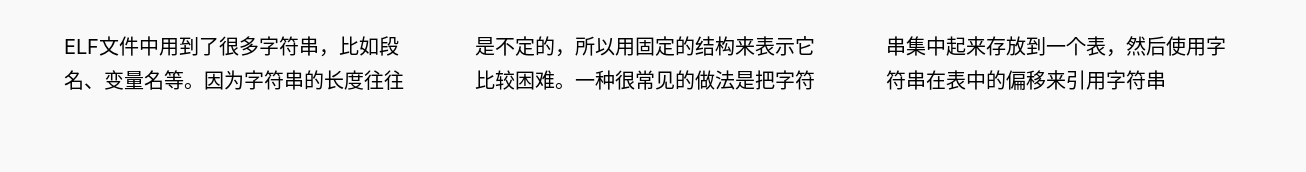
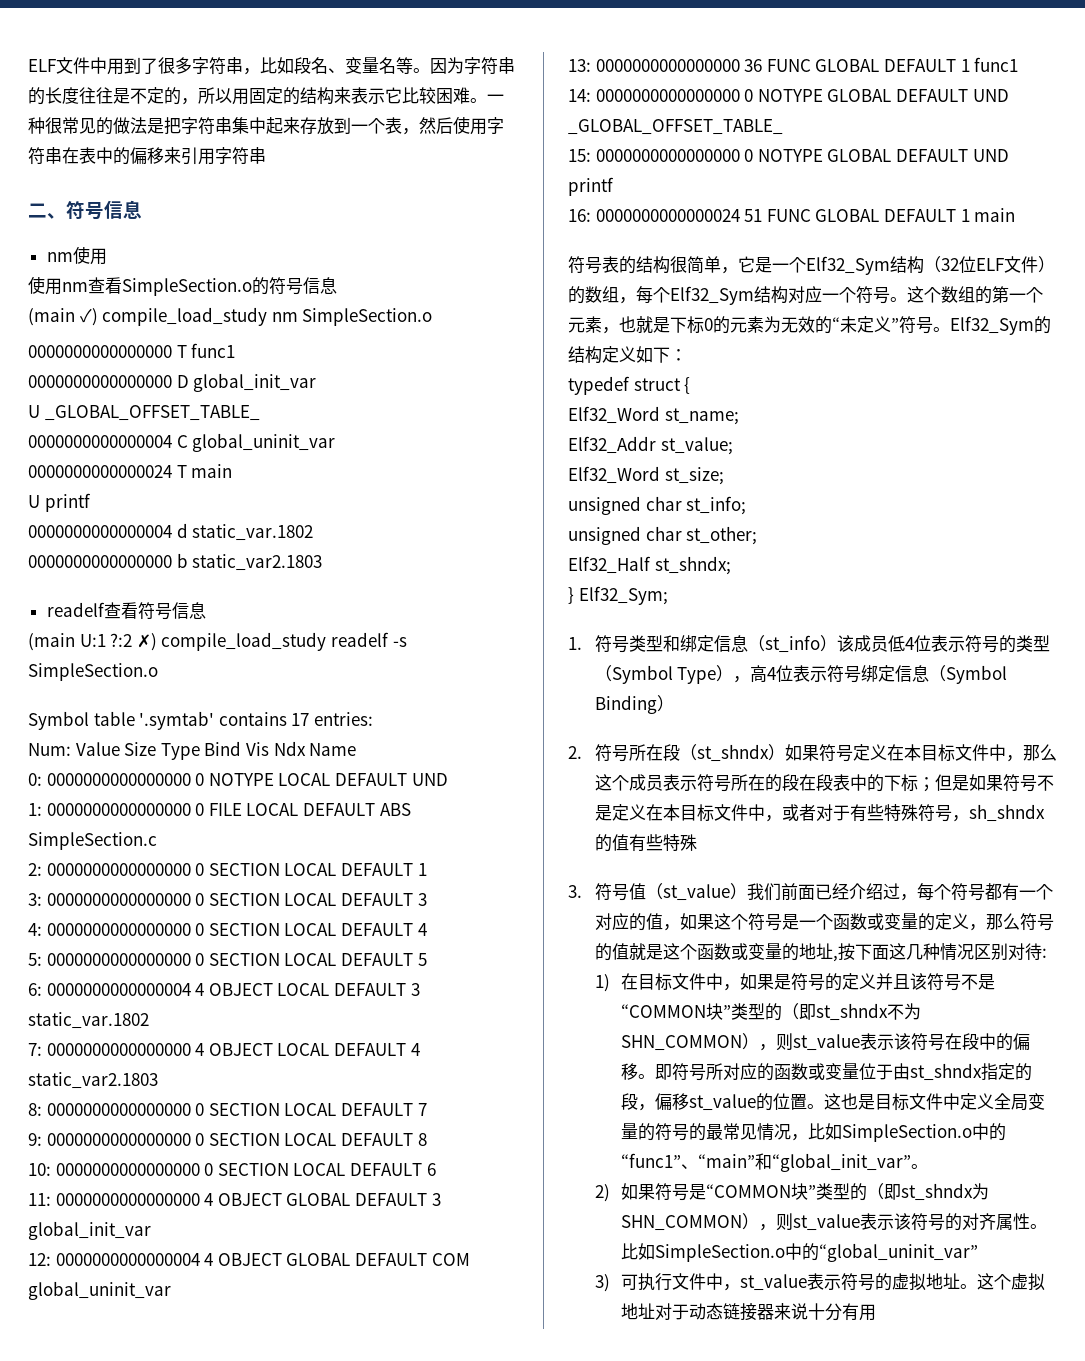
+ 二、符号信息
+ nm使用
+ 使用nm查看SimpleSection.o的符号信息
+ (main ✓) compile_load_study nm SimpleSection.o
+ 0000000000000000 T func1
+ 0000000000000000 D global_init_var
+ U _GLOBAL_OFFSET_TABLE_
+ 0000000000000004 C global_uninit_var
+ 0000000000000024 T main
+ U printf
+ 0000000000000004 d static_var.1802
+ 0000000000000000 b static_var2.1803
+ readelf查看符号信息
+ (main U:1 ?:2 ✗) compile_load_study readelf -s SimpleSection.o
+ Symbol table '.symtab' contains 17 entries:
+ Num: Value Size Type Bind Vis Ndx Name
+ 0: 0000000000000000 0 NOTYPE LOCAL DEFAULT UND
+ 1: 0000000000000000 0 FILE LOCAL DEFAULT ABS SimpleSection.c
+ 2: 0000000000000000 0 SECTION LOCAL DEFAULT 1
+ 3: 0000000000000000 0 SECTION LOCAL DEFAULT 3
+ 4: 0000000000000000 0 SECTION LOCAL DEFAULT 4
+ 5: 0000000000000000 0 SECTION LOCAL DEFAULT 5
+ 6: 0000000000000004 4 OBJECT LOCAL DEFAULT 3 static_var.1802
+ 7: 0000000000000000 4 OBJECT LOCAL DEFAULT 4 static_var2.1803
+ 8: 0000000000000000 0 SECTION LOCAL DEFAULT 7
+ 9: 0000000000000000 0 SECTION LOCAL DEFAULT 8
+ 10: 0000000000000000 0 SECTION LOCAL DEFAULT 6
+ 11: 0000000000000000 4 OBJECT GLOBAL DEFAULT 3 global_init_var
+ 12: 0000000000000004 4 OBJECT GLOBAL DEFAULT COM global_uninit_var
+ 13: 0000000000000000 36 FUNC GLOBAL DEFAULT 1 func1
+ 14: 0000000000000000 0 NOTYPE GLOBAL DEFAULT UND _GLOBAL_OFFSET_TABLE_
+ 15: 0000000000000000 0 NOTYPE GLOBAL DEFAULT UND printf
+ 16: 0000000000000024 51 FUNC GLOBAL DEFAULT 1 main
+ 符号表的结构很简单，它是一个Elf32_Sym结构（32位ELF文件）的数组，每个Elf32_Sym结构对应一个符号。这个数组的第一个元素，也就是下标0的元素为无效的“未定义”符号。Elf32_Sym的结构定义如下：
+ typedef struct {
+ Elf32_Word st_name;
+ Elf32_Addr st_value;
+ Elf32_Word st_size;
+ unsigned char st_info;
+ unsigned char st_other;
+ Elf32_Half st_shndx;
+ } Elf32_Sym;
+ 1.符号类型和绑定信息（st_info）该成员低4位表示符号的类型（Symbol Type），高4位表示符号绑定信息（Symbol Binding）
+ 2.符号所在段（st_shndx）如果符号定义在本目标文件中，那么这个成员表示符号所在的段在段表中的下标；但是如果符号不是定义在本目标文件中，或者对于有些特殊符号，sh_shndx的值有些特殊
+ 3.符号值（st_value）我们前面已经介绍过，每个符号都有一个对应的值，如果这个符号是一个函数或变量的定义，那么符号的值就是这个函数或变量的地址,按下面这几种情况区别对待:
+ 1)在目标文件中，如果是符号的定义并且该符号不是“COMMON块”类型的（即st_shndx不为SHN_COMMON），则st_value表示该符号在段中的偏移。即符号所对应的函数或变量位于由st_shndx指定的段，偏移st_value的位置。这也是目标文件中定义全局变量的符号的最常见情况，比如SimpleSection.o中的“func1”、“main”和“global_init_var”。
+ 2)如果符号是“COMMON块”类型的（即st_shndx为SHN_COMMON），则st_value表示该符号的对齐属性。比如SimpleSection.o中的“global_uninit_var”
+ 3)可执行文件中，st_value表示符号的虚拟地址。这个虚拟地址对于动态链接器来说十分有用

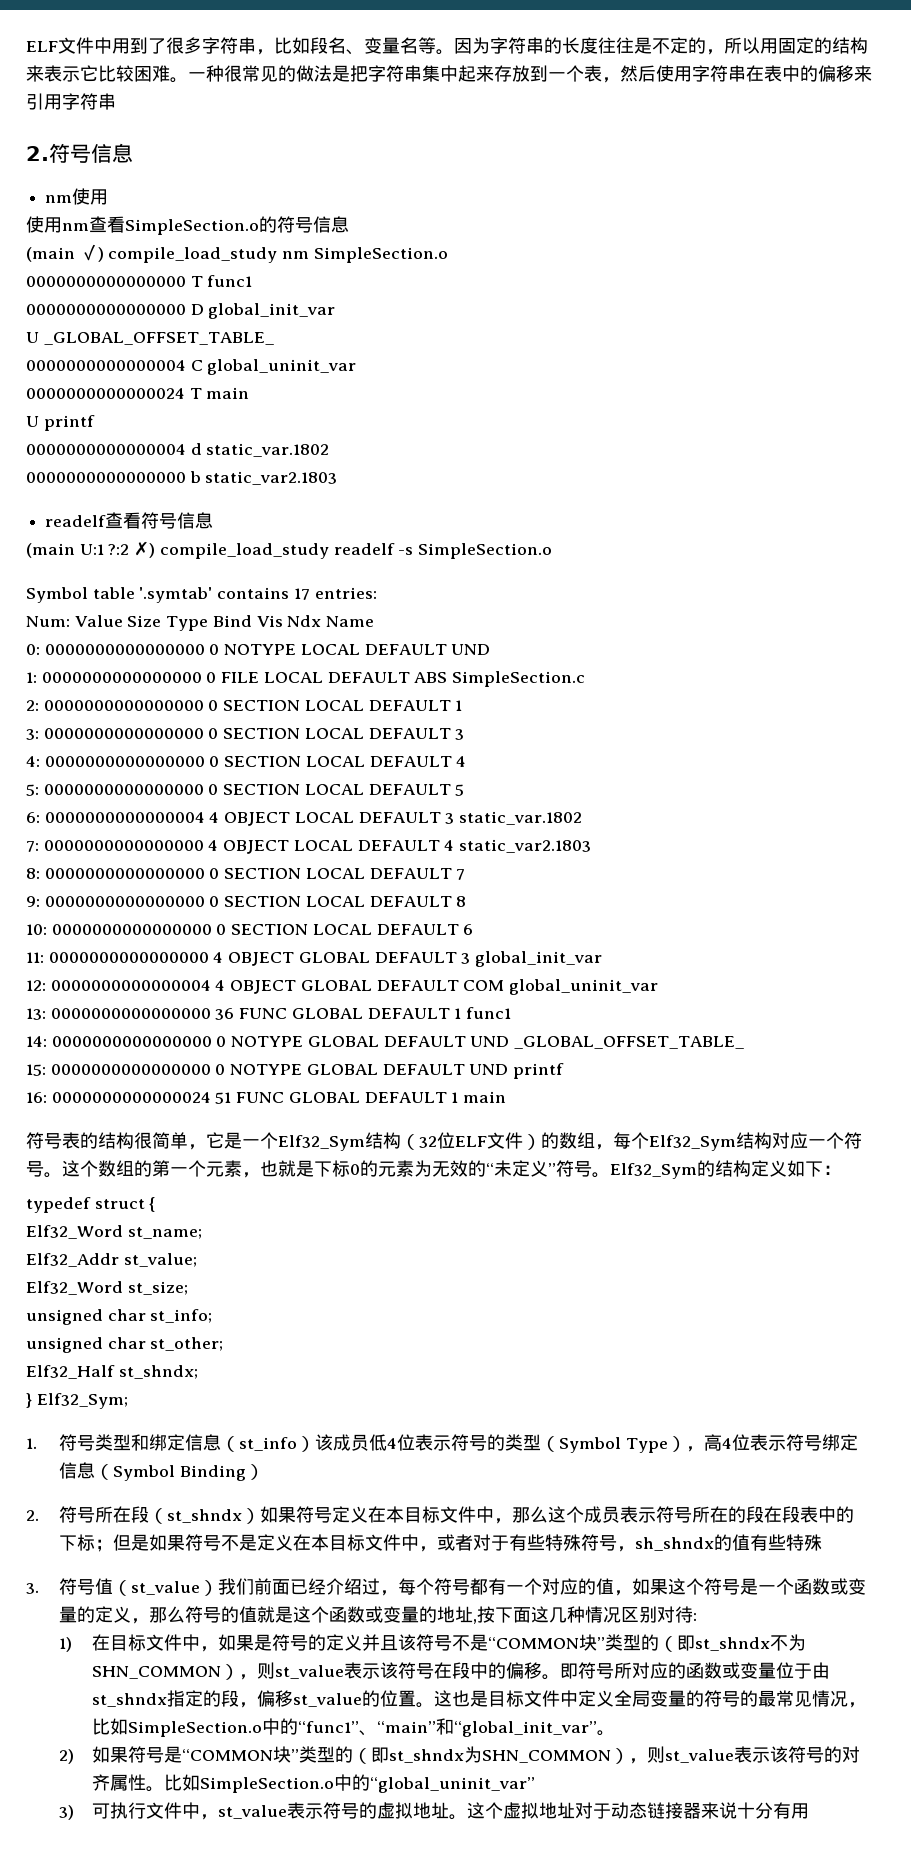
- 二、符号信息
+ 2.符号信息

